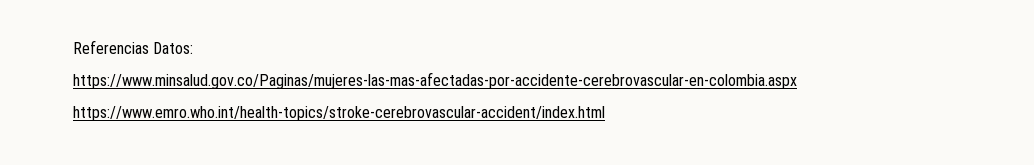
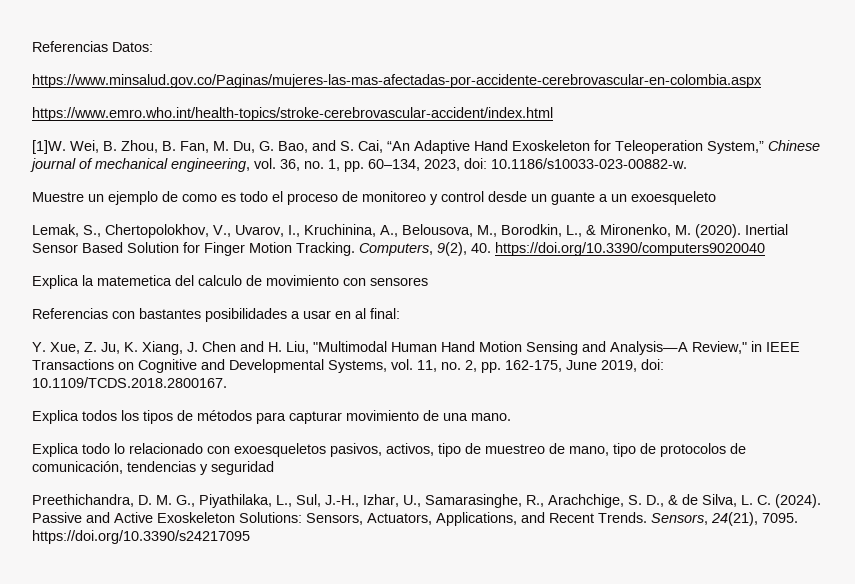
+ [1]W. Wei, B. Zhou, B. Fan, M. Du, G. Bao, and S. Cai, “An Adaptive Hand Exoskeleton for Teleoperation System,” Chinese journal of mechanical engineering, vol. 36, no. 1, pp. 60–134, 2023, doi: 10.1186/s10033-023-00882-w.
+ Muestre un ejemplo de como es todo el proceso de monitoreo y control desde un guante a un exoesqueleto
+ Lemak, S., Chertopolokhov, V., Uvarov, I., Kruchinina, A., Belousova, M., Borodkin, L., & Mironenko, M. (2020). Inertial Sensor Based Solution for Finger Motion Tracking. Computers, 9(2), 40. https://doi.org/10.3390/computers9020040
+ Explica la matemetica del calculo de movimiento con sensores
+ Referencias con bastantes posibilidades a usar en al final:
+ Y. Xue, Z. Ju, K. Xiang, J. Chen and H. Liu, "Multimodal Human Hand Motion Sensing and Analysis—A Review," in IEEE Transactions on Cognitive and Developmental Systems, vol. 11, no. 2, pp. 162-175, June 2019, doi: 10.1109/TCDS.2018.2800167.
+ Explica todos los tipos de métodos para capturar movimiento de una mano.
+ Explica todo lo relacionado con exoesqueletos pasivos, activos, tipo de muestreo de mano, tipo de protocolos de comunicación, tendencias y seguridad
+ Preethichandra, D. M. G., Piyathilaka, L., Sul, J.-H., Izhar, U., Samarasinghe, R., Arachchige, S. D., & de Silva, L. C. (2024). Passive and Active Exoskeleton Solutions: Sensors, Actuators, Applications, and Recent Trends. Sensors, 24(21), 7095. https://doi.org/10.3390/s24217095

